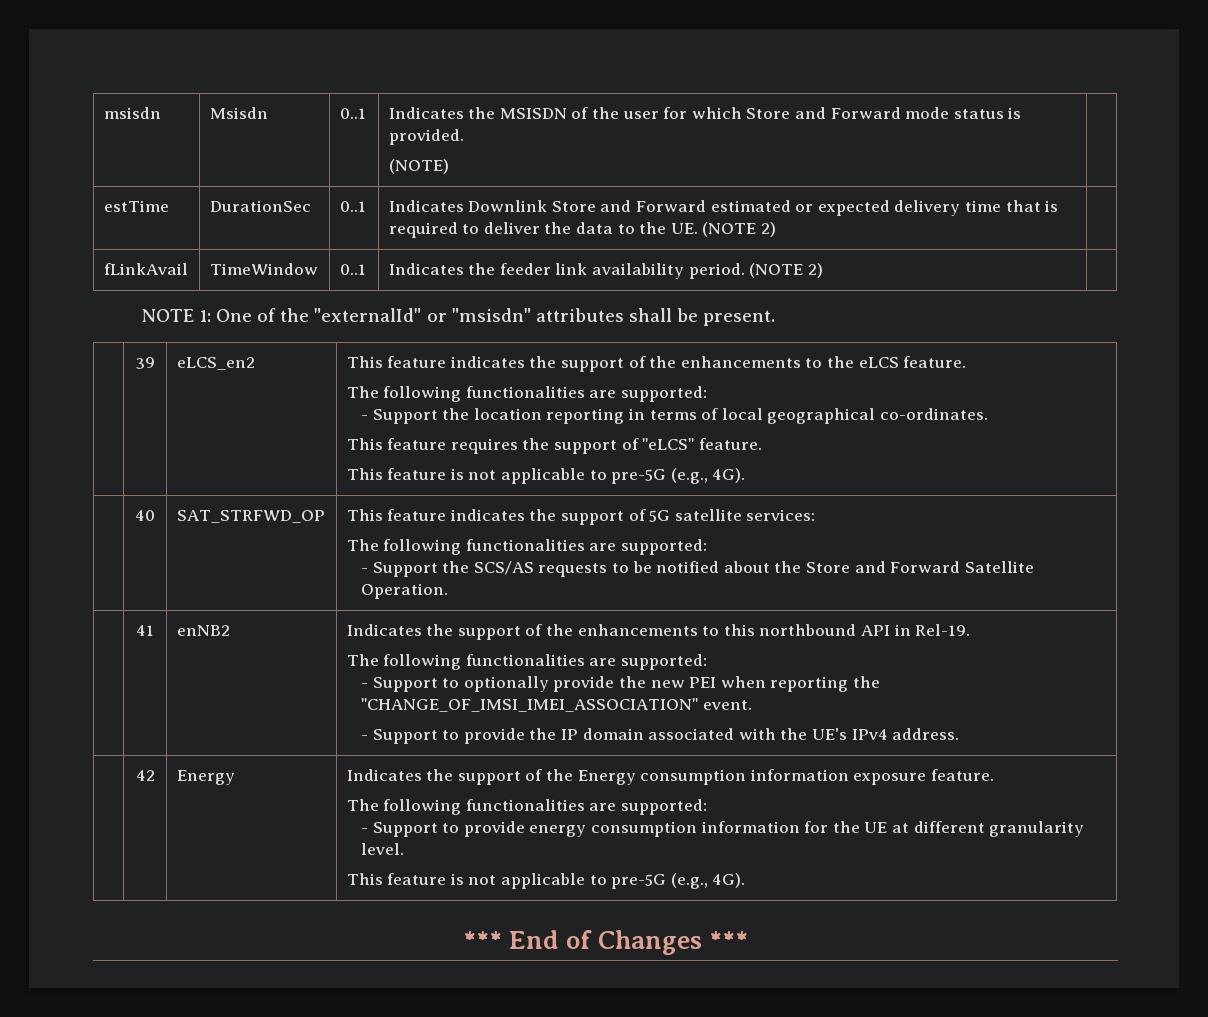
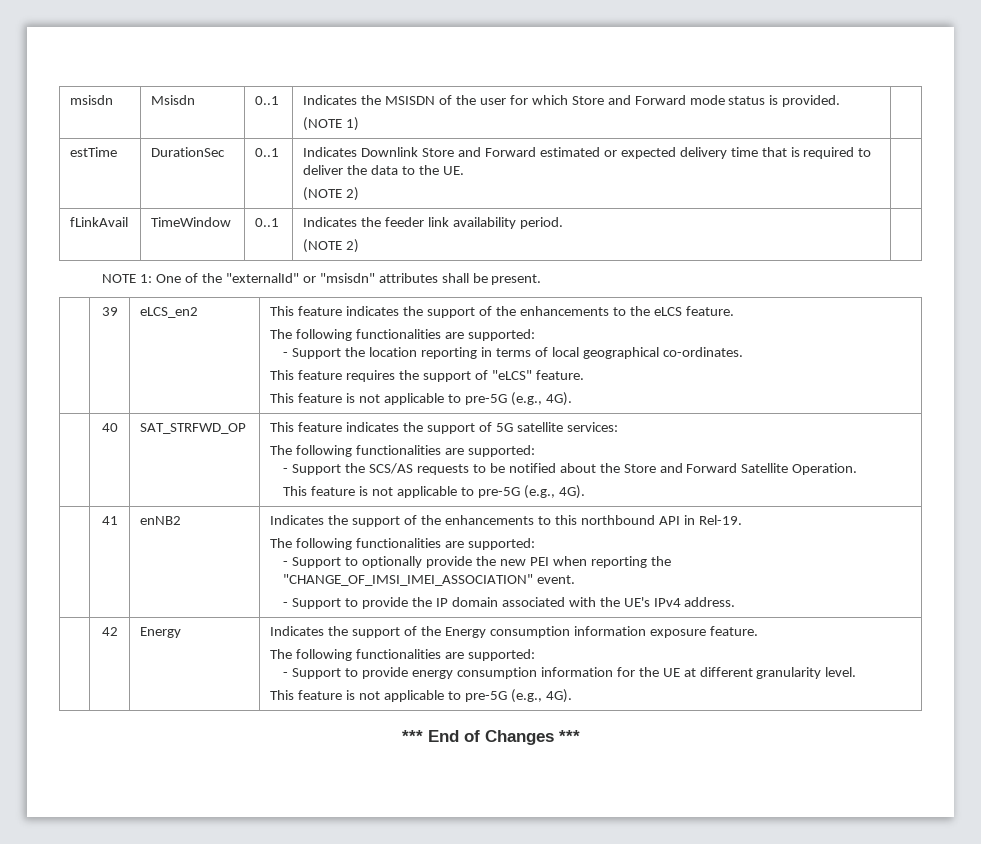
  msisdn | Msisdn | 0..1 | Indicates the MSISDN of the user for which Store and Forward mode status is provided.
- (NOTE) |
+ (NOTE 1) |
- estTime | DurationSec | 0..1 | Indicates Downlink Store and Forward estimated or expected delivery time that is required to deliver the data to the UE. (NOTE 2) |
+ estTime | DurationSec | 0..1 | Indicates Downlink Store and Forward estimated or expected delivery time that is required to deliver the data to the UE.
+ (NOTE 2) |
- fLinkAvail | TimeWindow | 0..1 | Indicates the feeder link availability period. (NOTE 2) |
+ fLinkAvail | TimeWindow | 0..1 | Indicates the feeder link availability period.
+ (NOTE 2) |
  | 40 | SAT_STRFWD_OP | This feature indicates the support of 5G satellite services:
  The following functionalities are supported:
  - Support the SCS/AS requests to be notified about the Store and Forward Satellite Operation.
+ This feature is not applicable to pre-5G (e.g., 4G).

